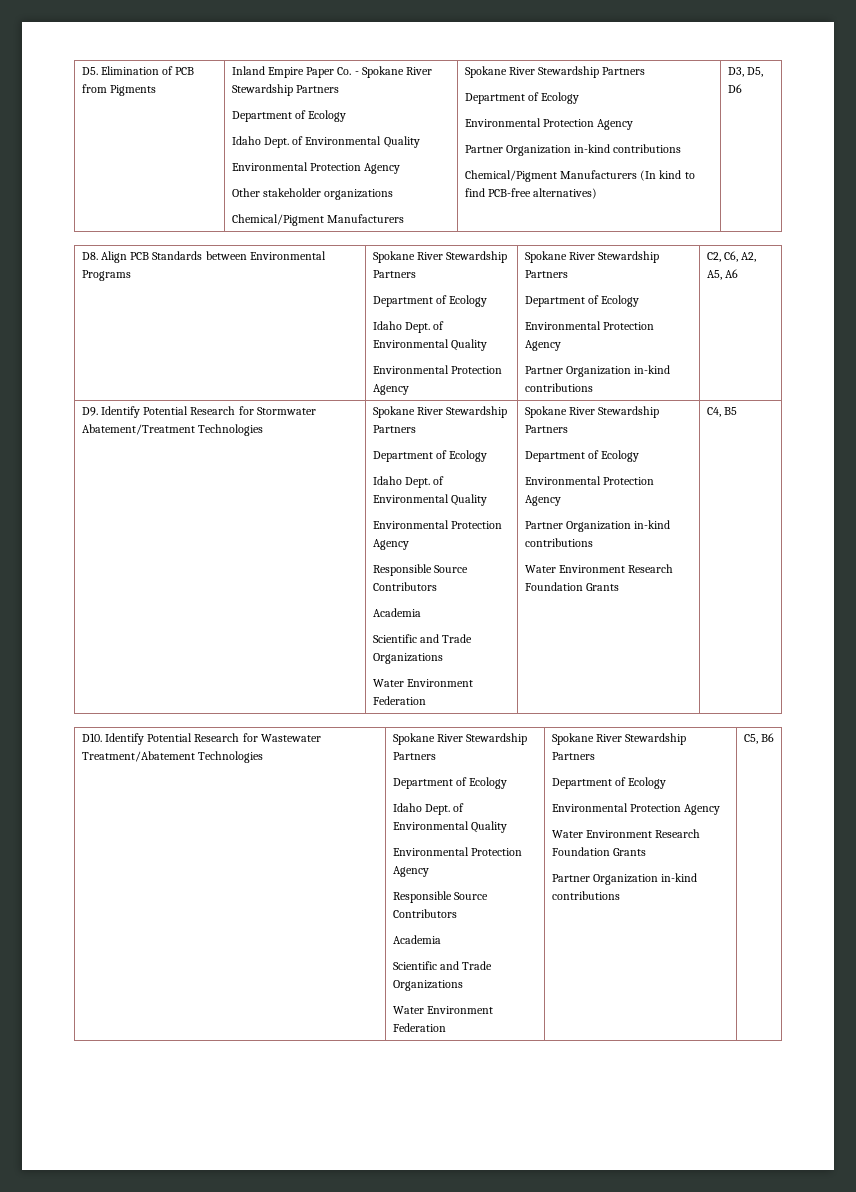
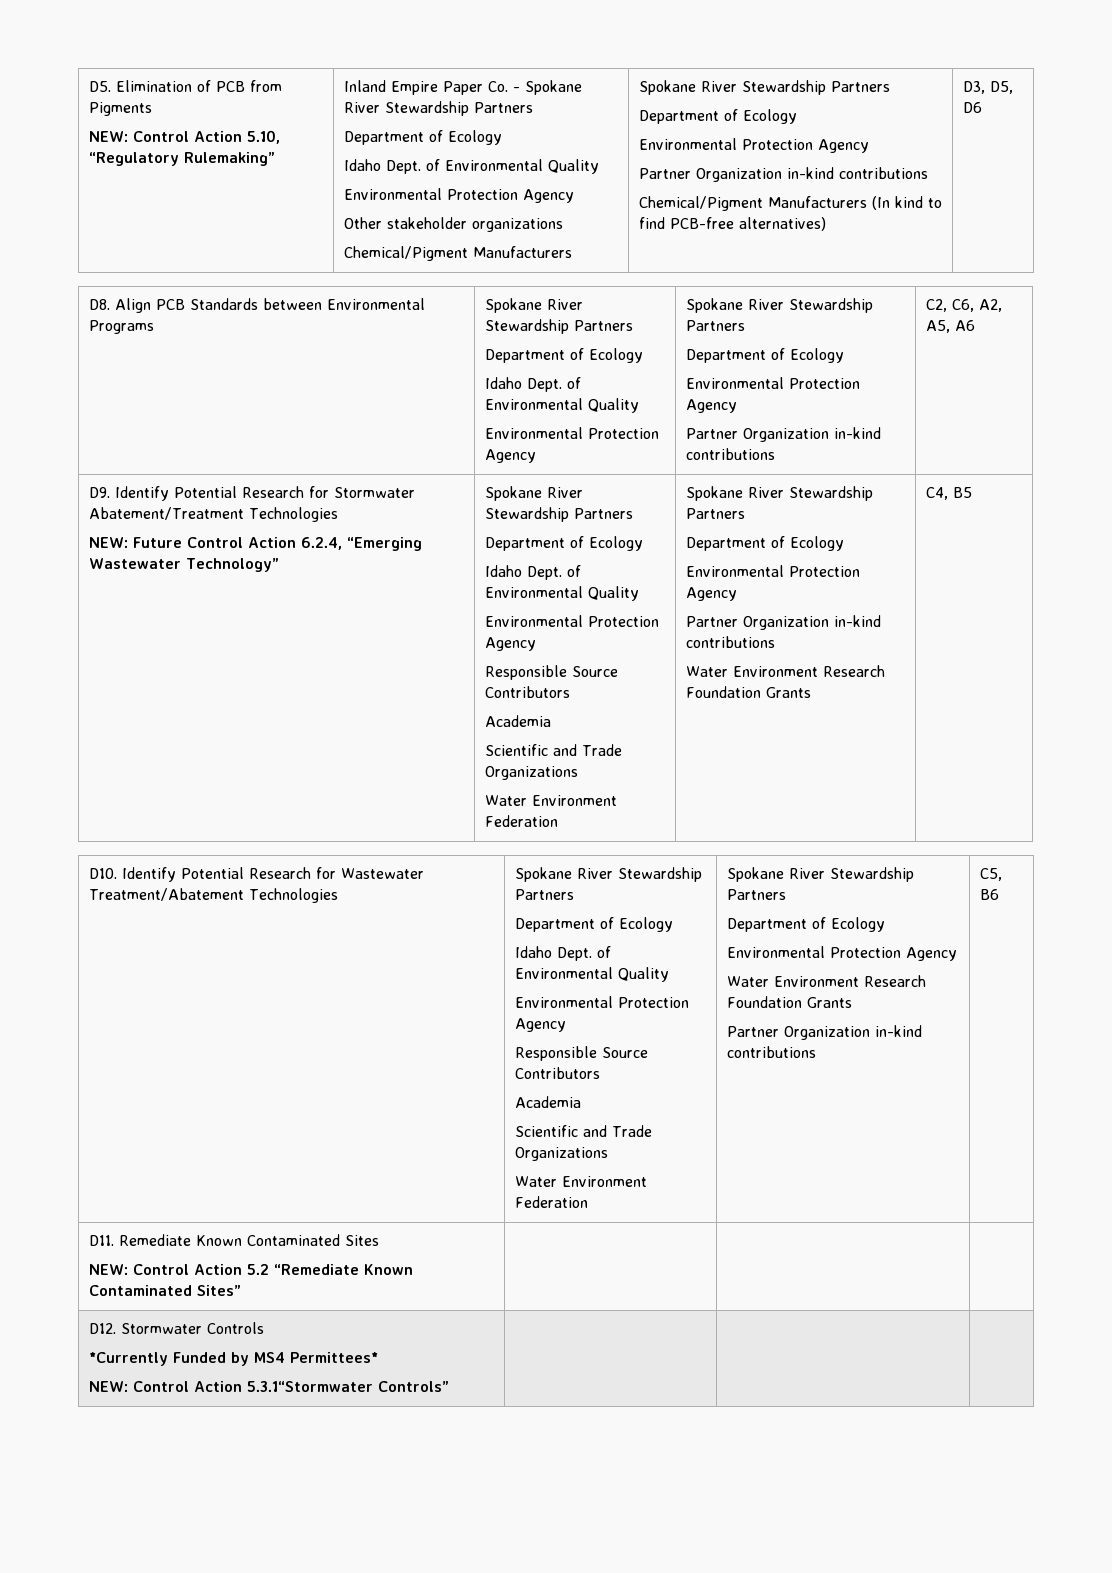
+ NEW: Control Action 5.10, “Regulatory Rulemaking”
+ NEW: Future Control Action 6.2.4, “Emerging Wastewater Technology”
+ D11. Remediate Known Contaminated Sites
+ NEW: Control Action 5.2 “Remediate Known Contaminated Sites” | | |
+ D12. Stormwater Controls
+ *Currently Funded by MS4 Permittees*
+ NEW: Control Action 5.3.1“Stormwater Controls” | | |

